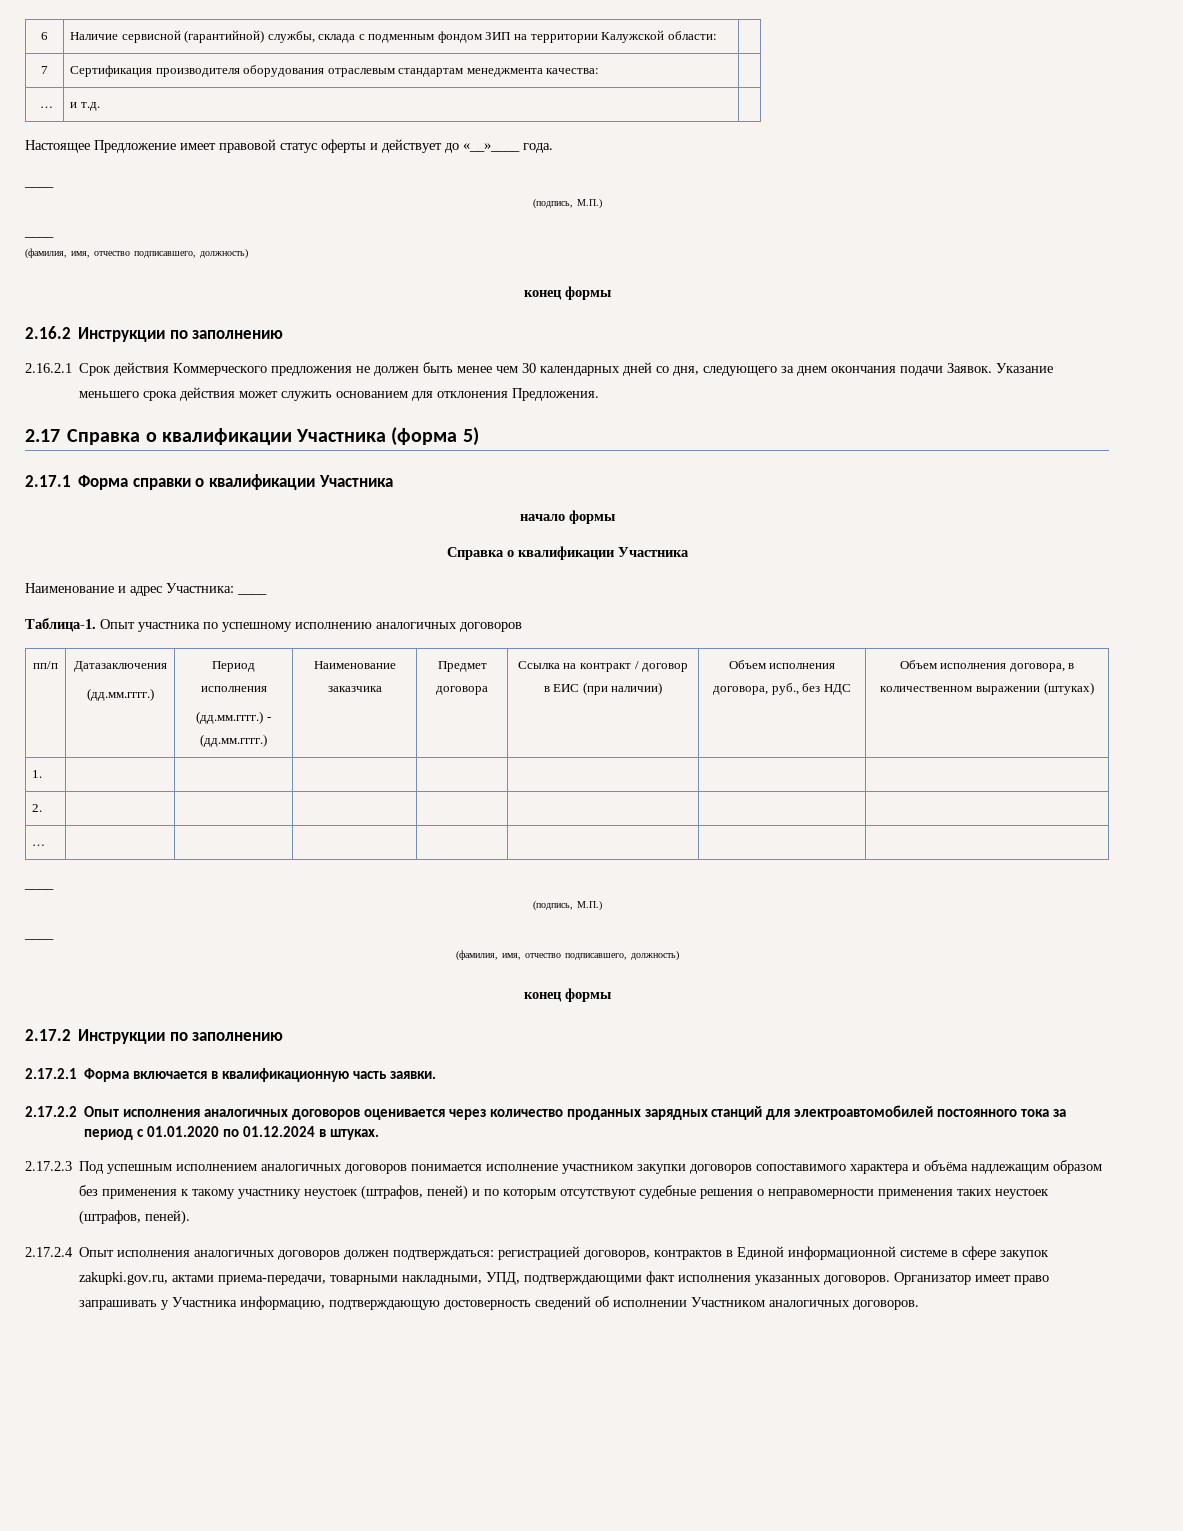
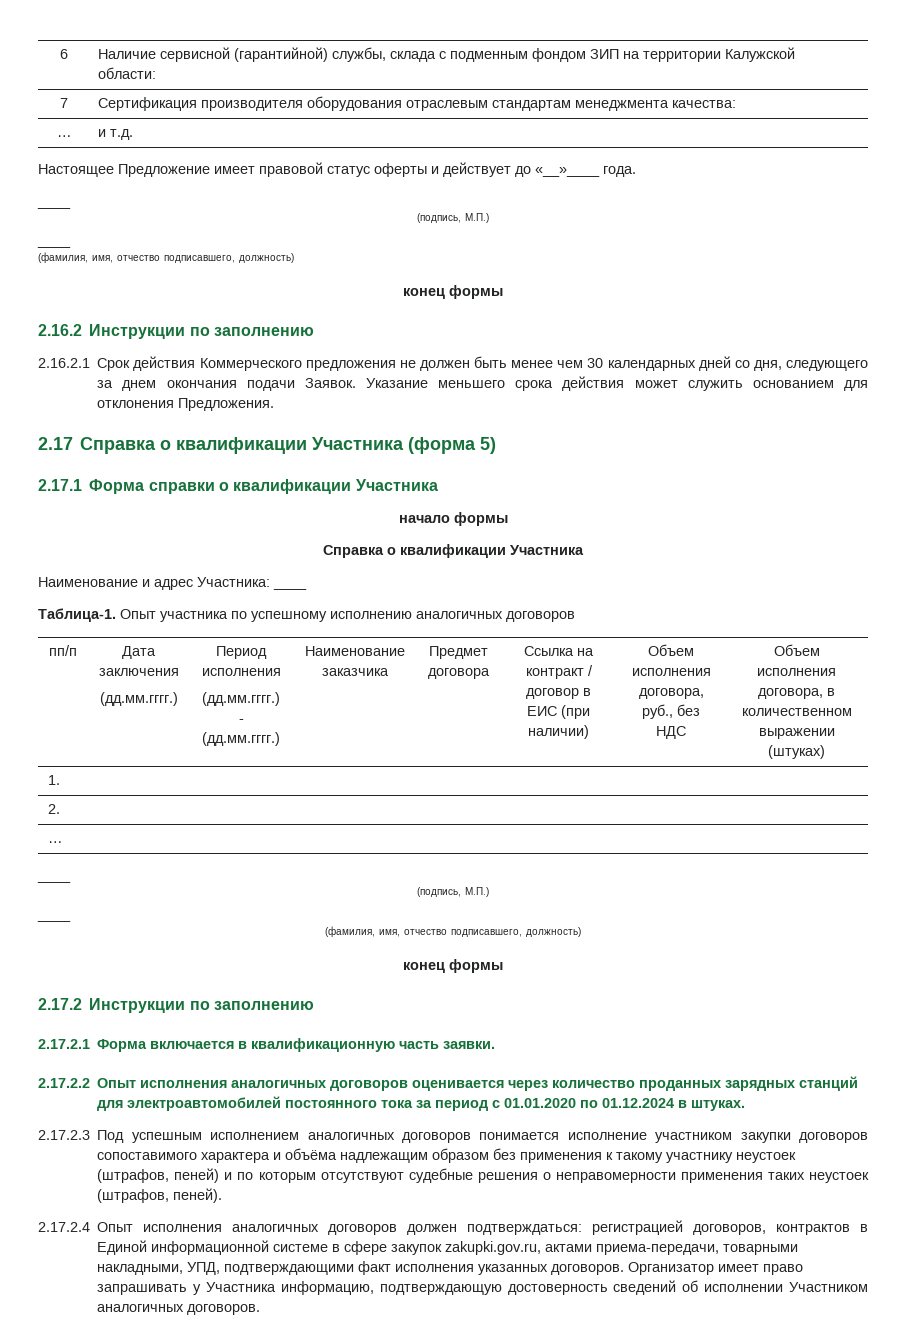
- пп/п | Датазаключения
+ пп/п | Дата заключения

